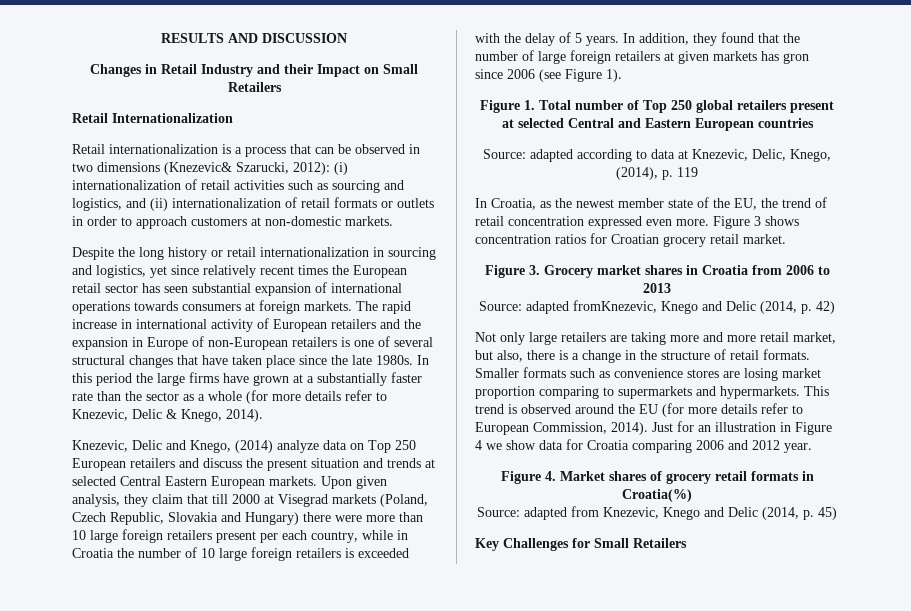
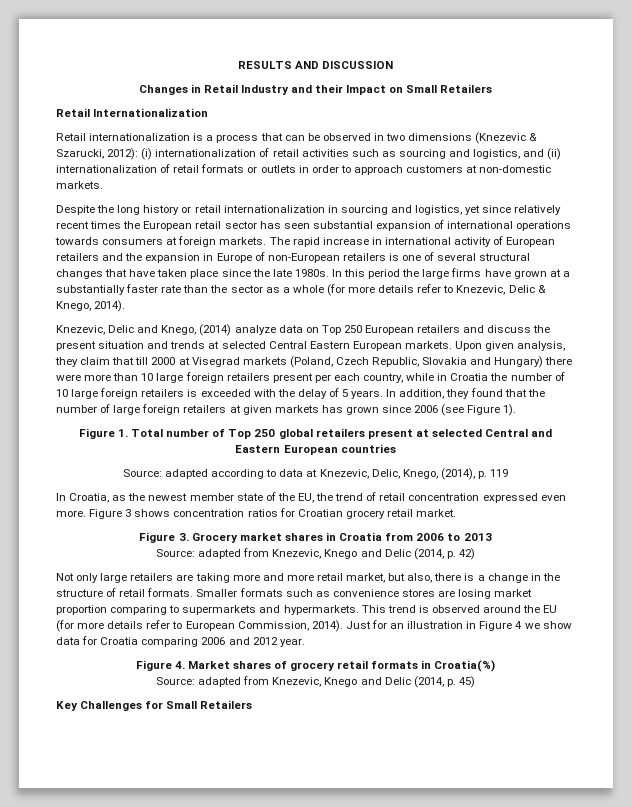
- Retail internationalization is a process that can be observed in two dimensions (Knezevic& Szarucki, 2012): (i) internationalization of retail activities such as sourcing and logistics, and (ii) internationalization of retail formats or outlets in order to approach customers at non-domestic markets.
+ Retail internationalization is a process that can be observed in two dimensions (Knezevic & Szarucki, 2012): (i) internationalization of retail activities such as sourcing and logistics, and (ii) internationalization of retail formats or outlets in order to approach customers at non-domestic markets.
- In addition, they found that the number of large foreign retailers at given markets has gron since 2006 (see Figure 1).
+ In addition, they found that the number of large foreign retailers at given markets has grown since 2006 (see Figure 1).
- Source: adapted fromKnezevic, Knego and Delic (2014, p. 42)
+ Source: adapted from Knezevic, Knego and Delic (2014, p. 42)

